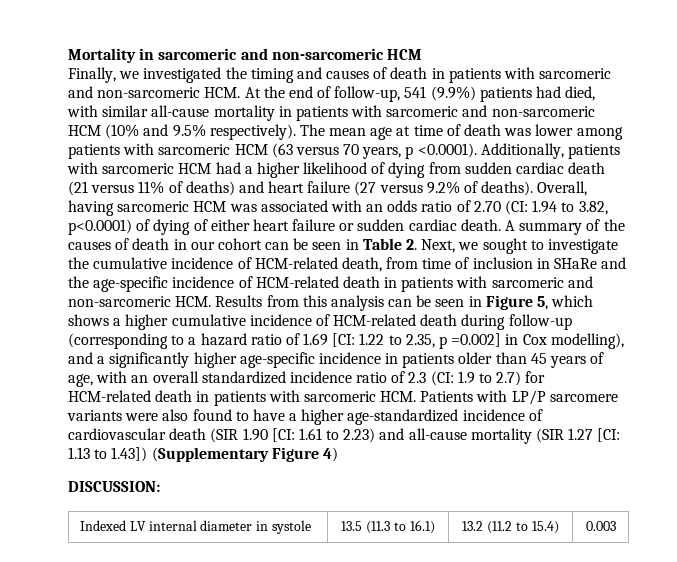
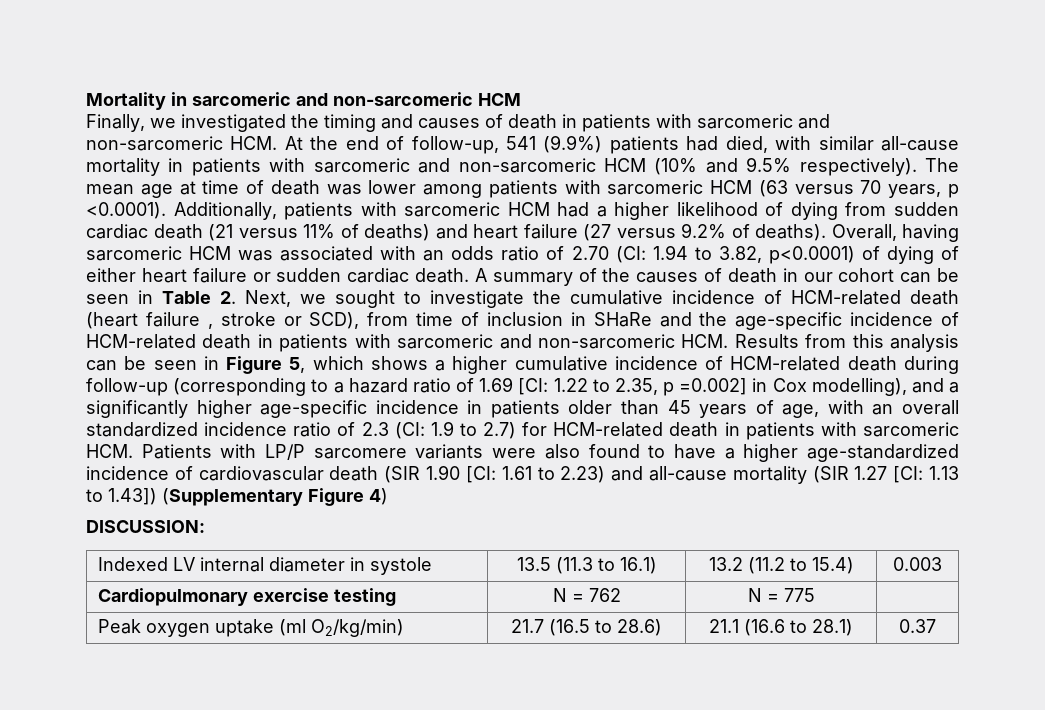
- A summary of the causes of death in our cohort can be seen in Table 2. Next, we sought to investigate the cumulative incidence of HCM-related death, from time of inclusion in SHaRe and the age-specific incidence of HCM-related death in patients with sarcomeric and non-sarcomeric HCM. Results from this analysis can be seen in Figure 5, which shows a higher cumulative incidence of HCM-related death during follow-up (corresponding to a hazard ratio of 1.69 [CI:
+ A summary of the causes of death in our cohort can be seen in Table 2. Next, we sought to investigate the cumulative incidence of HCM-related death (heart failure , stroke or SCD), from time of inclusion in SHaRe and the age-specific incidence of HCM-related death in patients with sarcomeric and non-sarcomeric HCM. Results from this analysis can be seen in Figure 5, which shows a higher cumulative incidence of HCM-related death during follow-up (corresponding to a hazard ratio of 1.69 [CI:
+ Cardiopulmonary exercise testing | N = 762 | N = 775 |
+ Peak oxygen uptake (ml O2/kg/min) | 21.7 (16.5 to 28.6) | 21.1 (16.6 to 28.1) | 0.37

